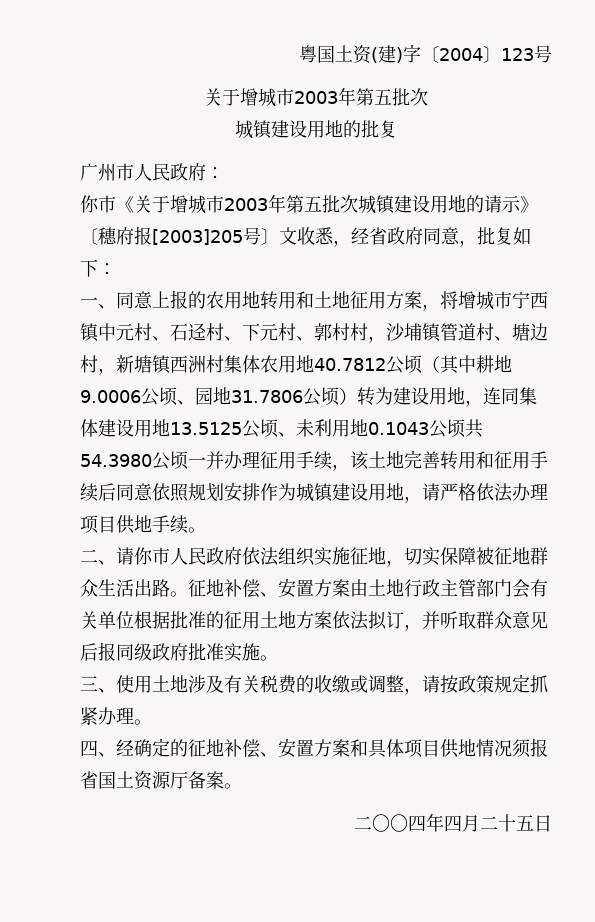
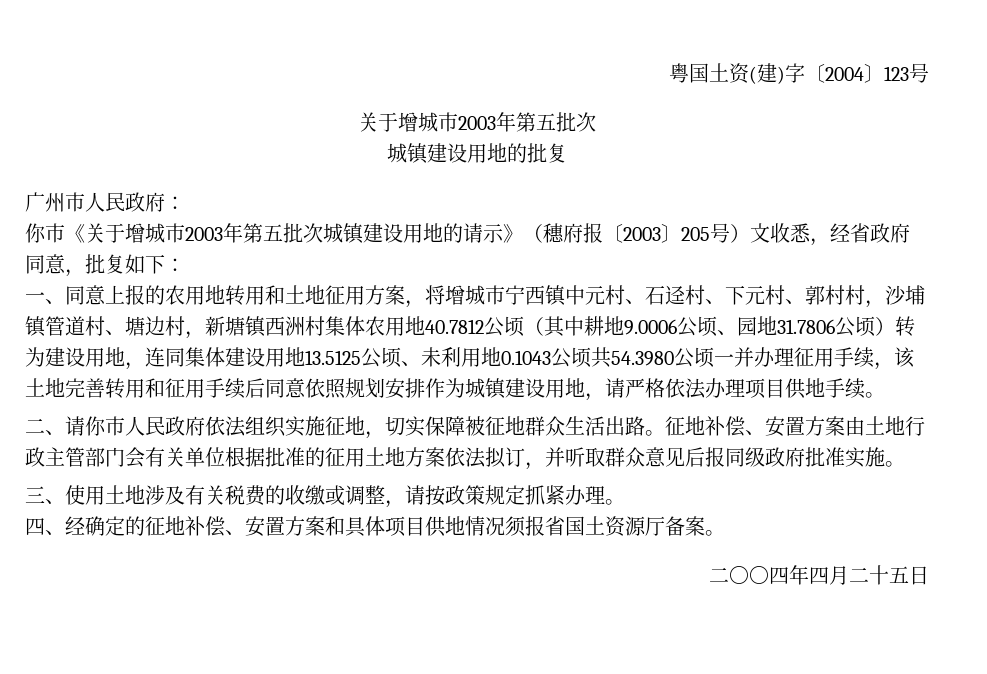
- 你市《关于增城市2003年第五批次城镇建设用地的请示》〔穗府报[2003]205号〕文收悉，经省政府同意，批复如下：
+ 你市《关于增城市2003年第五批次城镇建设用地的请示》（穗府报〔2003〕205号）文收悉，经省政府同意，批复如下：

